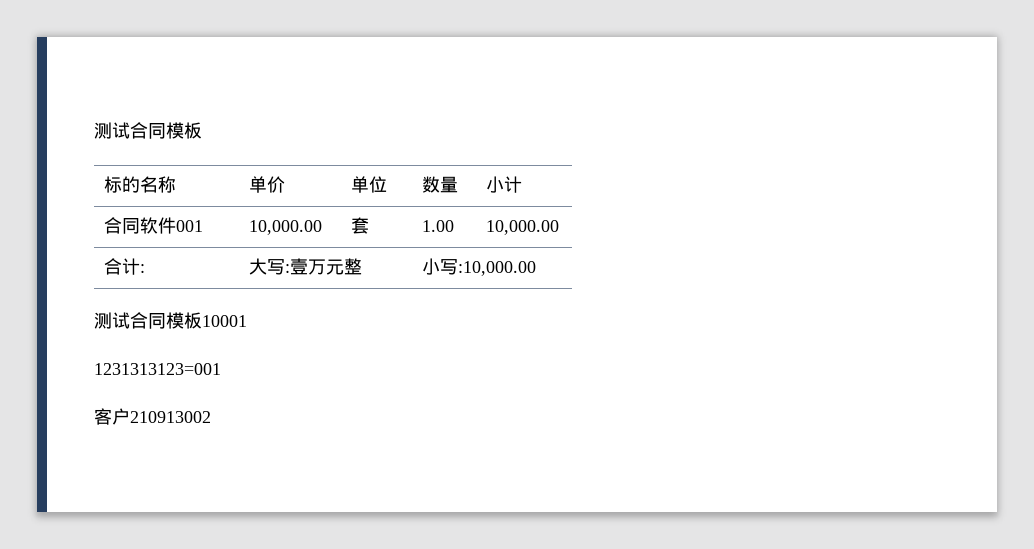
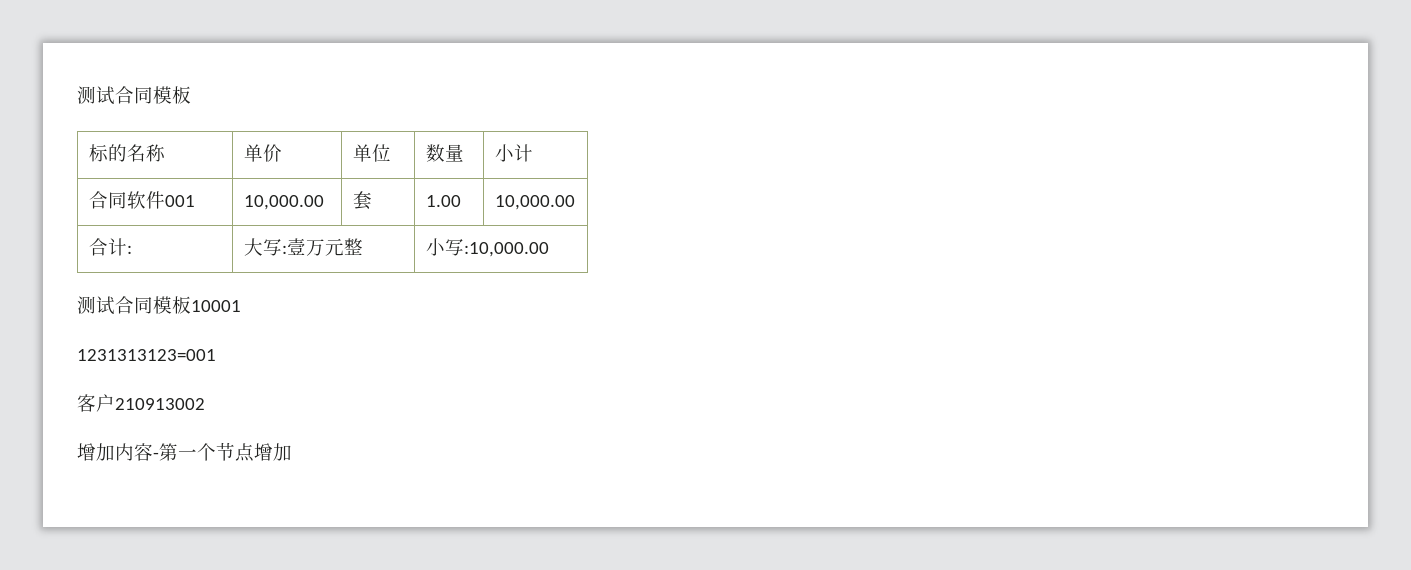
+ 增加内容-第一个节点增加

